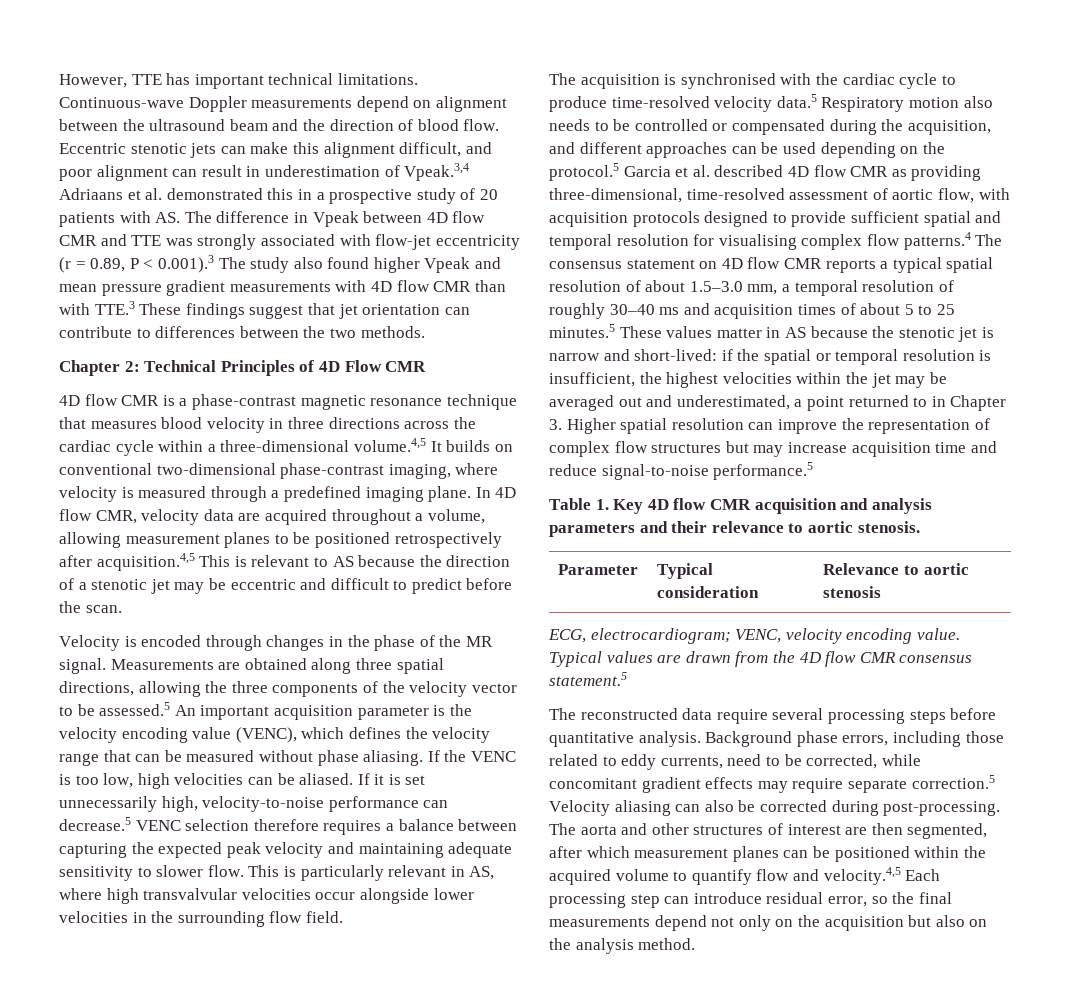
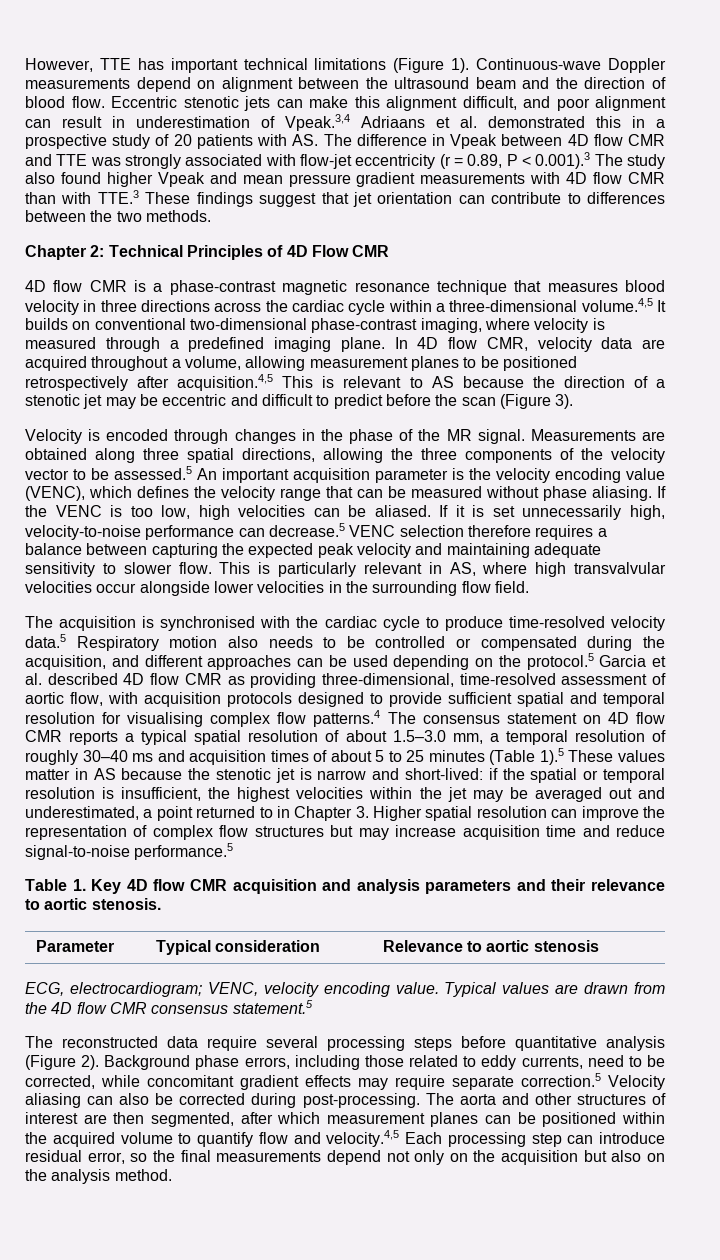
- However, TTE has important technical limitations.
+ However, TTE has important technical limitations (Figure 1).
- In 4D flow CMR, velocity data are acquired throughout a volume, allowing measurement planes to be positioned retrospectively after acquisition.4,5 This is relevant to AS because the direction of a stenotic jet may be eccentric and difficult to predict before the scan.
+ In 4D flow CMR, velocity data are acquired throughout a volume, allowing measurement planes to be positioned retrospectively after acquisition.4,5 This is relevant to AS because the direction of a stenotic jet may be eccentric and difficult to predict before the scan (Figure 3).
- The acquisition is synchronised with the cardiac cycle to produce time-resolved velocity data.5 Respiratory motion also needs to be controlled or compensated during the acquisition, and different approaches can be used depending on the protocol.5 Garcia et al. described 4D flow CMR as providing three-dimensional, time-resolved assessment of aortic flow, with acquisition protocols designed to provide sufficient spatial and temporal resolution for visualising complex flow patterns.4 The consensus statement on 4D flow CMR reports a typical spatial resolution of about 1.5–3.0 mm, a temporal resolution of roughly 30–40 ms and acquisition times of about 5 to 25 minutes.5 These values matter in AS because the stenotic jet is narrow and short-lived:
+ The acquisition is synchronised with the cardiac cycle to produce time-resolved velocity data.5 Respiratory motion also needs to be controlled or compensated during the acquisition, and different approaches can be used depending on the protocol.5 Garcia et al. described 4D flow CMR as providing three-dimensional, time-resolved assessment of aortic flow, with acquisition protocols designed to provide sufficient spatial and temporal resolution for visualising complex flow patterns.4 The consensus statement on 4D flow CMR reports a typical spatial resolution of about 1.5–3.0 mm, a temporal resolution of roughly 30–40 ms and acquisition times of about 5 to 25 minutes (Table 1).5 These values matter in AS because the stenotic jet is narrow and short-lived:
- The reconstructed data require several processing steps before quantitative analysis.
+ The reconstructed data require several processing steps before quantitative analysis (Figure 2).

